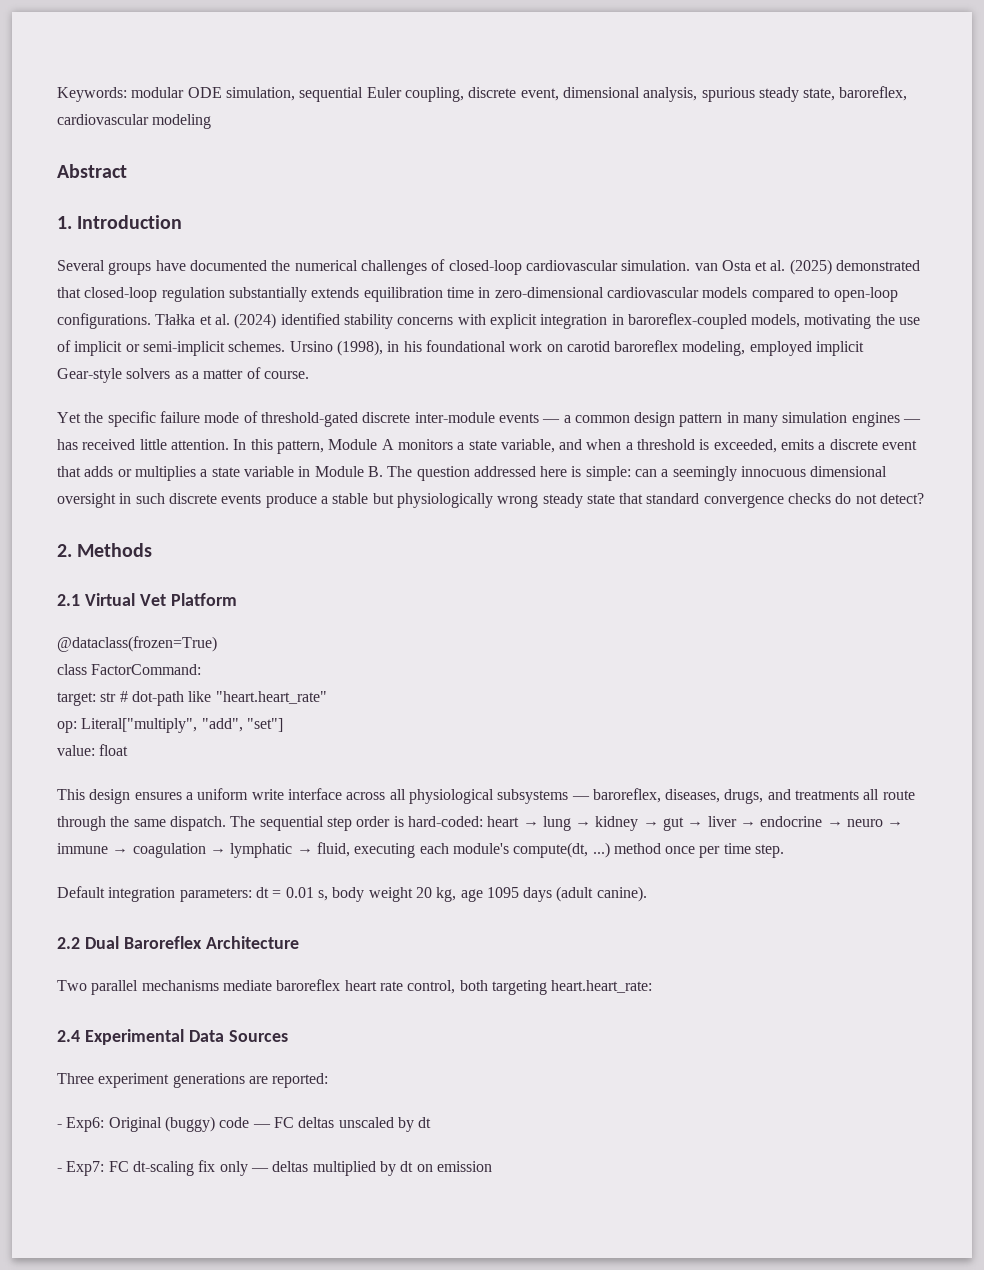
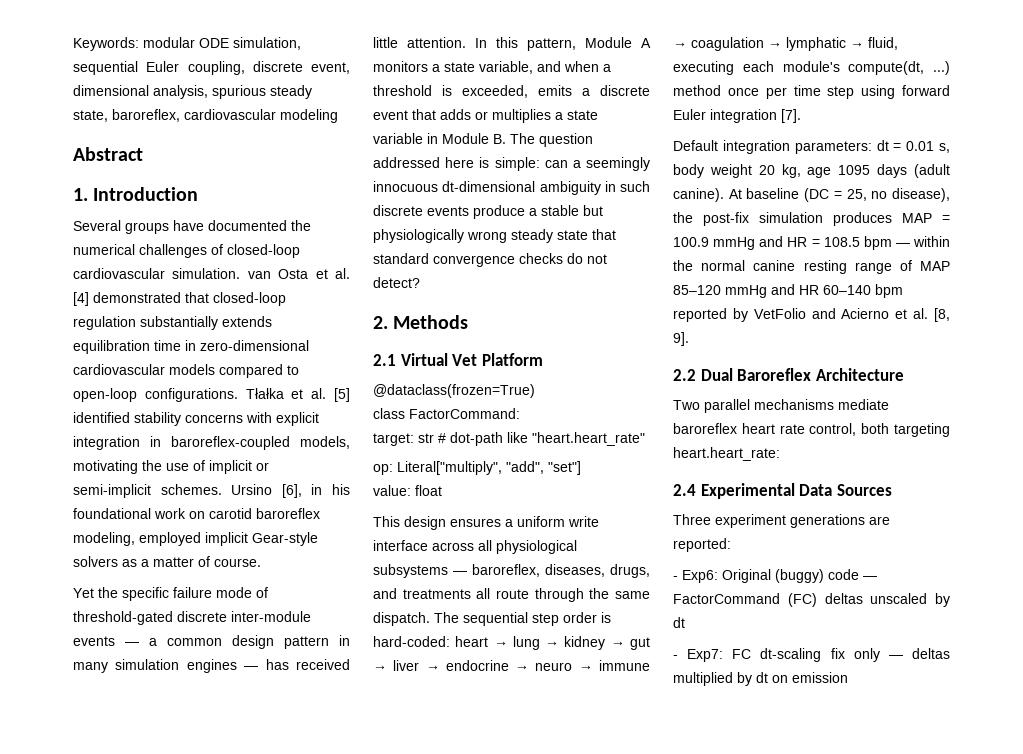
- Several groups have documented the numerical challenges of closed-loop cardiovascular simulation. van Osta et al. (2025) demonstrated that closed-loop regulation substantially extends equilibration time in zero-dimensional cardiovascular models compared to open-loop configurations.
+ Several groups have documented the numerical challenges of closed-loop cardiovascular simulation. van Osta et al. [4] demonstrated that closed-loop regulation substantially extends equilibration time in zero-dimensional cardiovascular models compared to open-loop configurations.
- Tłałka et al. (2024) identified stability concerns with explicit integration in baroreflex-coupled models, motivating the use of implicit or semi-implicit schemes.
+ Tłałka et al. [5] identified stability concerns with explicit integration in baroreflex-coupled models, motivating the use of implicit or semi-implicit schemes.
- Ursino (1998), in his foundational work on carotid baroreflex modeling, employed implicit Gear-style solvers as a matter of course.
+ Ursino [6], in his foundational work on carotid baroreflex modeling, employed implicit Gear-style solvers as a matter of course.
- In this pattern, Module A monitors a state variable, and when a threshold is exceeded, emits a discrete event that adds or multiplies a state variable in Module B. The question addressed here is simple: can a seemingly innocuous dimensional oversight in such discrete events produce a stable but physiologically wrong steady state that standard convergence checks do not detect?
+ In this pattern, Module A monitors a state variable, and when a threshold is exceeded, emits a discrete event that adds or multiplies a state variable in Module B. The question addressed here is simple: can a seemingly innocuous dt-dimensional ambiguity in such discrete events produce a stable but physiologically wrong steady state that standard convergence checks do not detect?
- The sequential step order is hard-coded: heart → lung → kidney → gut → liver → endocrine → neuro → immune → coagulation → lymphatic → fluid, executing each module's compute(dt, ...) method once per time step.
+ The sequential step order is hard-coded: heart → lung → kidney → gut → liver → endocrine → neuro → immune → coagulation → lymphatic → fluid, executing each module's compute(dt, ...) method once per time step using forward Euler integration [7].
+ At baseline (DC = 25, no disease), the post-fix simulation produces MAP = 100.9 mmHg and HR = 108.5 bpm — within the normal canine resting range of MAP 85–120 mmHg and HR 60–140 bpm reported by VetFolio and Acierno et al. [8, 9].
- - Exp6: Original (buggy) code — FC deltas unscaled by dt
+ - Exp6: Original (buggy) code — FactorCommand (FC) deltas unscaled by dt

